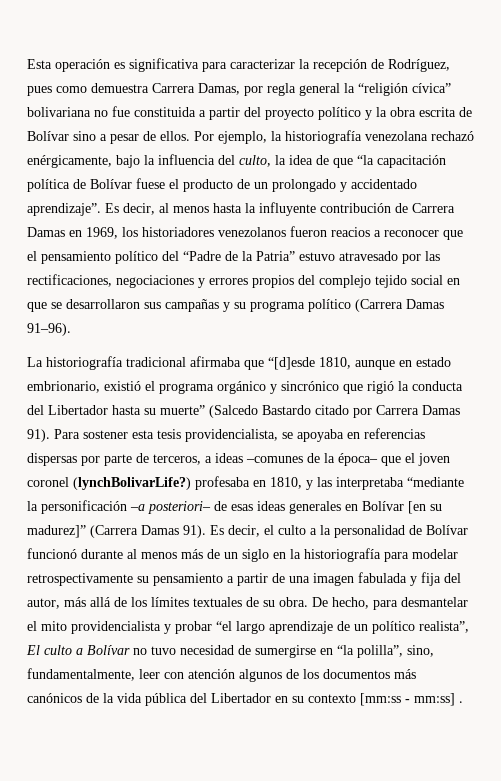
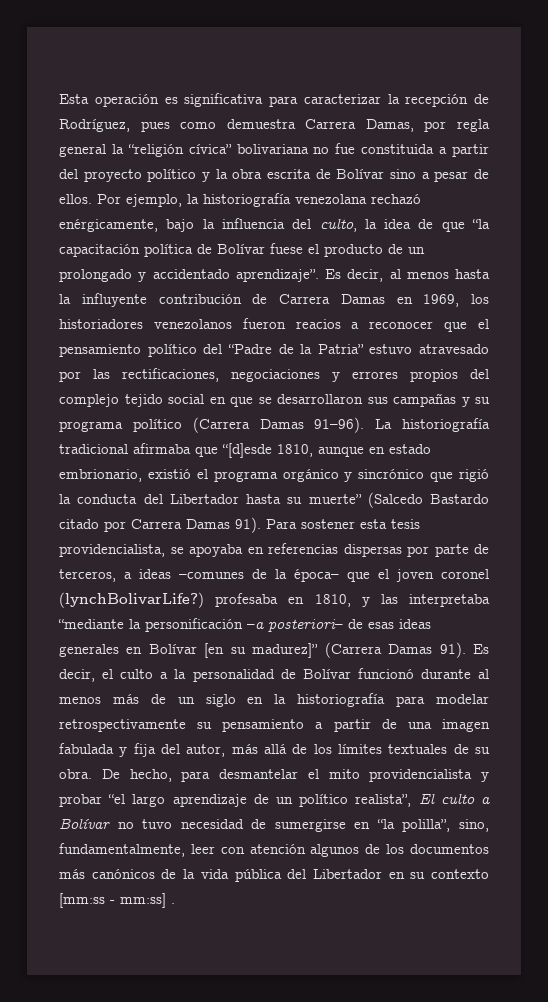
- Es decir, al menos hasta la influyente contribución de Carrera Damas en 1969, los historiadores venezolanos fueron reacios a reconocer que el pensamiento político del “Padre de la Patria” estuvo atravesado por las rectificaciones, negociaciones y errores propios del complejo tejido social en que se desarrollaron sus campañas y su programa político (Carrera Damas 91–96).
- La historiografía tradicional afirmaba que “[d]esde 1810, aunque en estado embrionario, existió el programa orgánico y sincrónico que rigió la conducta del Libertador hasta su muerte” (Salcedo Bastardo citado por Carrera Damas 91).
+ Es decir, al menos hasta la influyente contribución de Carrera Damas en 1969, los historiadores venezolanos fueron reacios a reconocer que el pensamiento político del “Padre de la Patria” estuvo atravesado por las rectificaciones, negociaciones y errores propios del complejo tejido social en que se desarrollaron sus campañas y su programa político (Carrera Damas 91–96). La historiografía tradicional afirmaba que “[d]esde 1810, aunque en estado embrionario, existió el programa orgánico y sincrónico que rigió la conducta del Libertador hasta su muerte” (Salcedo Bastardo citado por Carrera Damas 91).

